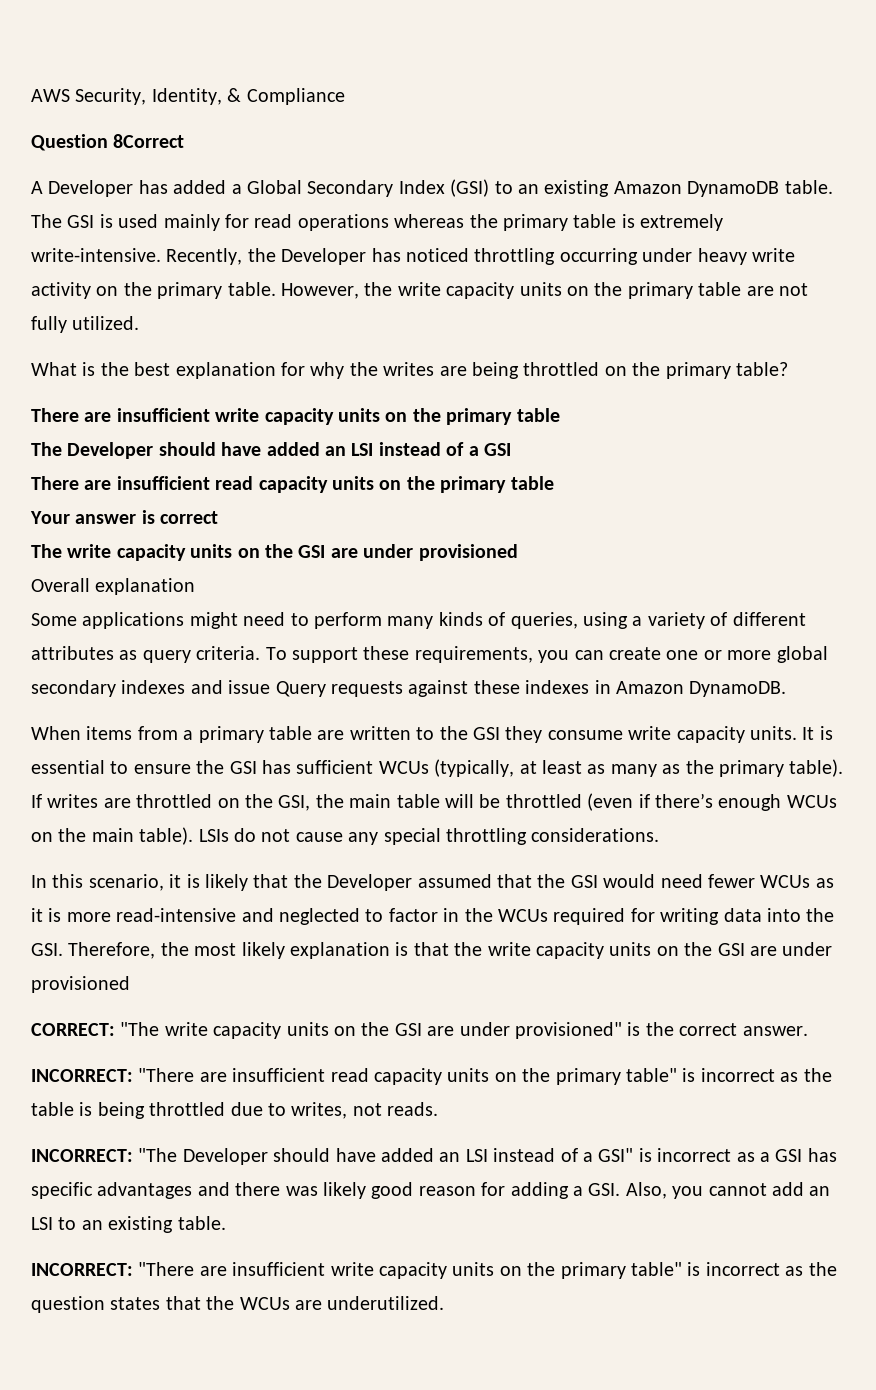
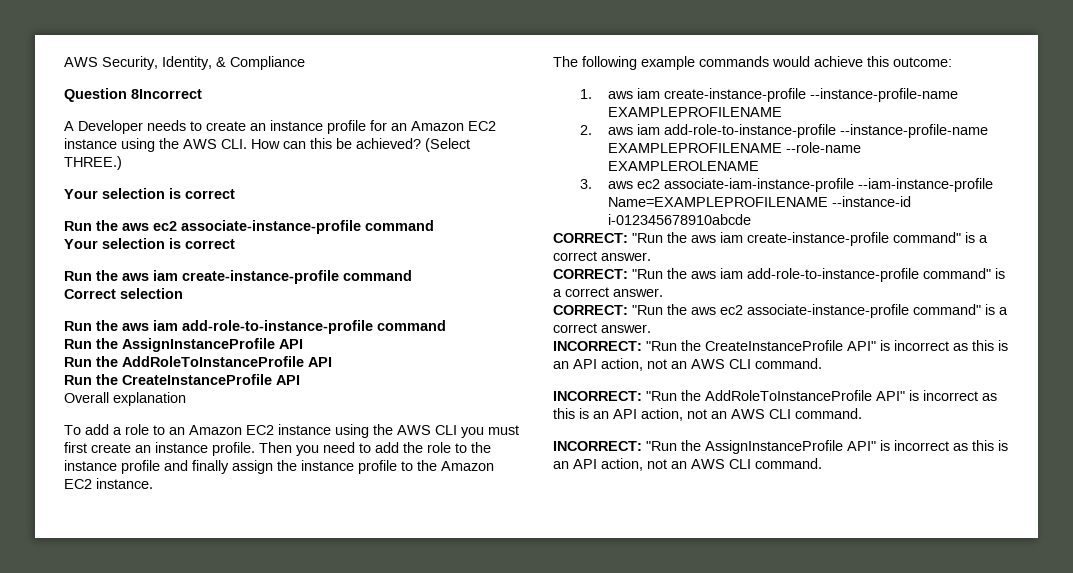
- Question 8Correct
+ Question 8Incorrect
- A Developer has added a Global Secondary Index (GSI) to an existing Amazon DynamoDB table. The GSI is used mainly for read operations whereas the primary table is extremely write-intensive. Recently, the Developer has noticed throttling occurring under heavy write activity on the primary table. However, the write capacity units on the primary table are not fully utilized.
- What is the best explanation for why the writes are being throttled on the primary table?
- There are insufficient write capacity units on the primary table
- The Developer should have added an LSI instead of a GSI
- There are insufficient read capacity units on the primary table
- Your answer is correct
- The write capacity units on the GSI are under provisioned
+ A Developer needs to create an instance profile for an Amazon EC2 instance using the AWS CLI. How can this be achieved? (Select THREE.)
+ Your selection is correct
+ Run the aws ec2 associate-instance-profile command
+ Your selection is correct
+ Run the aws iam create-instance-profile command
+ Correct selection
+ Run the aws iam add-role-to-instance-profile command
+ Run the AssignInstanceProfile API
+ Run the AddRoleToInstanceProfile API
+ Run the CreateInstanceProfile API
  Overall explanation
- Some applications might need to perform many kinds of queries, using a variety of different attributes as query criteria. To support these requirements, you can create one or more global secondary indexes and issue Query requests against these indexes in Amazon DynamoDB.
- When items from a primary table are written to the GSI they consume write capacity units. It is essential to ensure the GSI has sufficient WCUs (typically, at least as many as the primary table). If writes are throttled on the GSI, the main table will be throttled (even if there’s enough WCUs on the main table). LSIs do not cause any special throttling considerations.
- In this scenario, it is likely that the Developer assumed that the GSI would need fewer WCUs as it is more read-intensive and neglected to factor in the WCUs required for writing data into the GSI. Therefore, the most likely explanation is that the write capacity units on the GSI are under provisioned
- CORRECT: "The write capacity units on the GSI are under provisioned" is the correct answer.
- INCORRECT: "There are insufficient read capacity units on the primary table" is incorrect as the table is being throttled due to writes, not reads.
- INCORRECT: "The Developer should have added an LSI instead of a GSI" is incorrect as a GSI has specific advantages and there was likely good reason for adding a GSI. Also, you cannot add an LSI to an existing table.
- INCORRECT: "There are insufficient write capacity units on the primary table" is incorrect as the question states that the WCUs are underutilized.
+ To add a role to an Amazon EC2 instance using the AWS CLI you must first create an instance profile. Then you need to add the role to the instance profile and finally assign the instance profile to the Amazon EC2 instance.
+ The following example commands would achieve this outcome:
+ 1. aws iam create-instance-profile --instance-profile-name EXAMPLEPROFILENAME
+ 2. aws iam add-role-to-instance-profile --instance-profile-name EXAMPLEPROFILENAME --role-name EXAMPLEROLENAME
+ 3. aws ec2 associate-iam-instance-profile --iam-instance-profile Name=EXAMPLEPROFILENAME --instance-id i-012345678910abcde
+ CORRECT: "Run the aws iam create-instance-profile command" is a correct answer.
+ CORRECT: "Run the aws iam add-role-to-instance-profile command" is a correct answer.
+ CORRECT: "Run the aws ec2 associate-instance-profile command" is a correct answer.
+ INCORRECT: "Run the CreateInstanceProfile API" is incorrect as this is an API action, not an AWS CLI command.
+ INCORRECT: "Run the AddRoleToInstanceProfile API" is incorrect as this is an API action, not an AWS CLI command.
+ INCORRECT: "Run the AssignInstanceProfile API" is incorrect as this is an API action, not an AWS CLI command.

